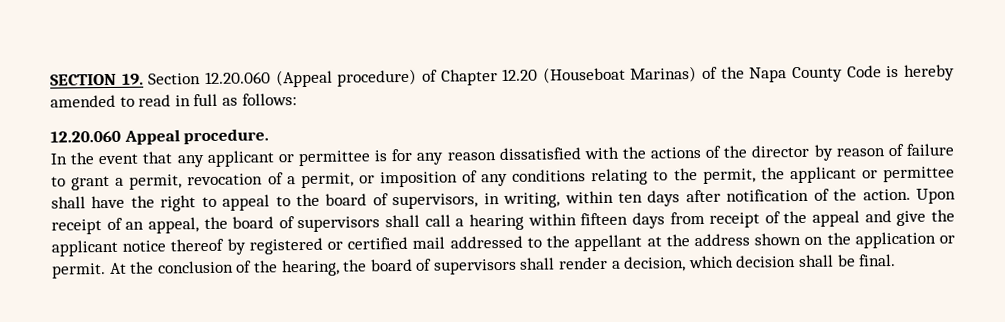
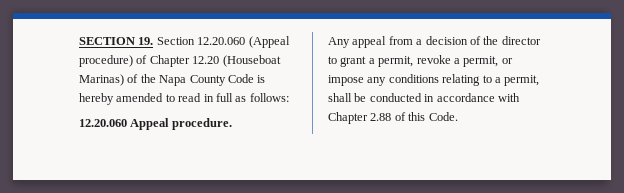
- In the event that any applicant or permittee is for any reason dissatisfied with the actions of the director by reason of failure to grant a permit, revocation of a permit, or imposition of any conditions relating to the permit, the applicant or permittee shall have the right to appeal to the board of supervisors, in writing, within ten days after notification of the action. Upon receipt of an appeal, the board of supervisors shall call a hearing within fifteen days from receipt of the appeal and give the applicant notice thereof by registered or certified mail addressed to the appellant at the address shown on the application or permit. At the conclusion of the hearing, the board of supervisors shall render a decision, which decision shall be final.
+ Any appeal from a decision of the director to grant a permit, revoke a permit, or impose any conditions relating to a permit, shall be conducted in accordance with Chapter 2.88 of this Code.

